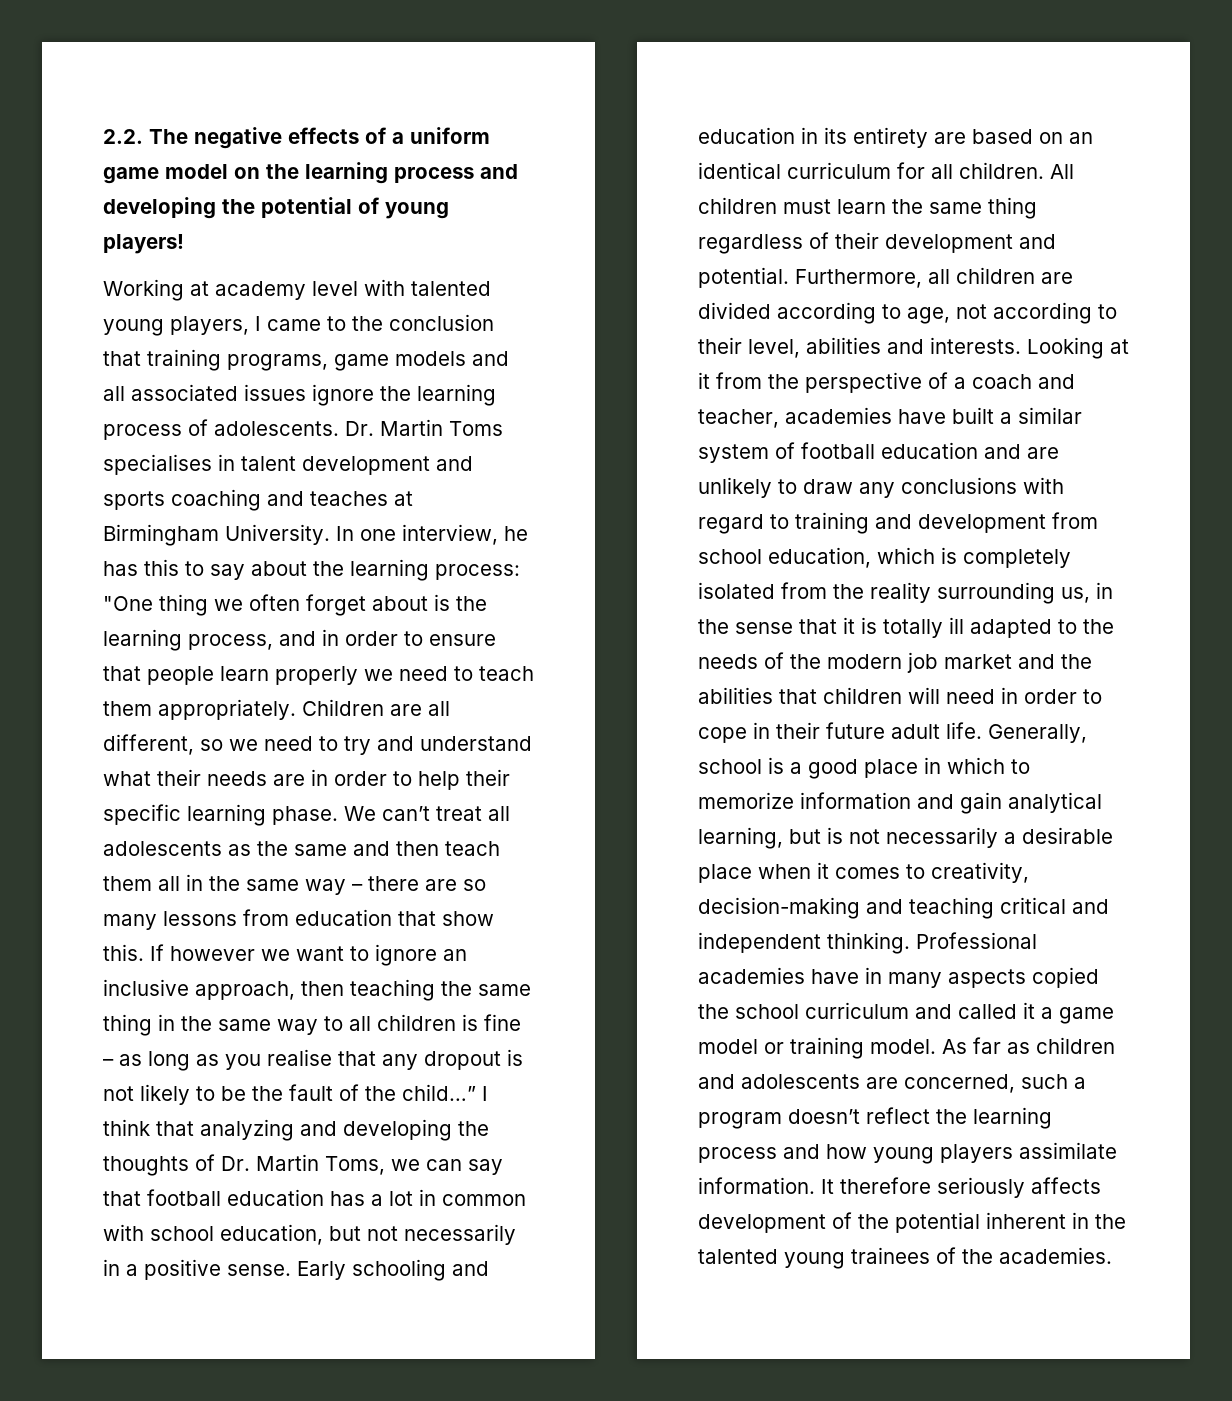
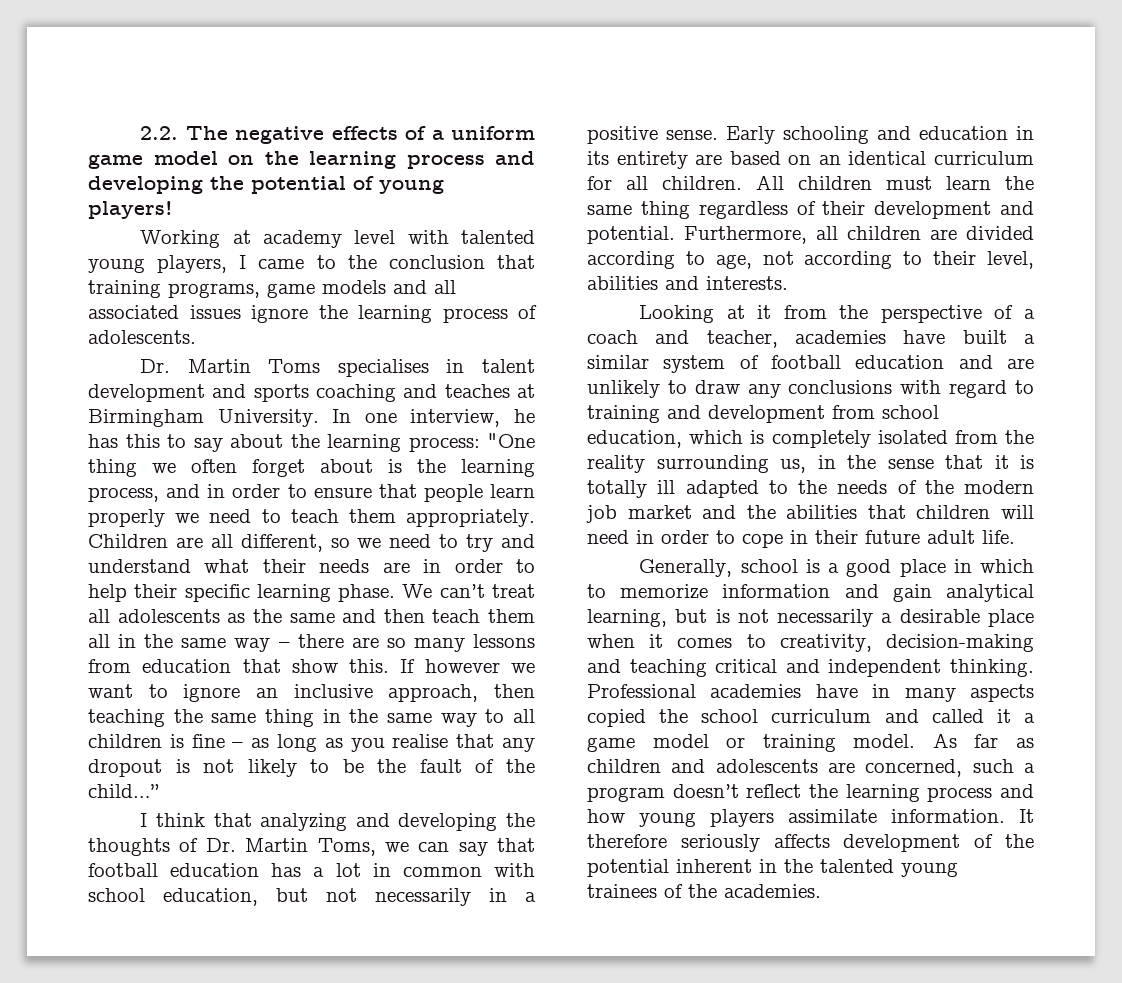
- Working at academy level with talented young players, I came to the conclusion that training programs, game models and all associated issues ignore the learning process of adolescents. Dr. Martin Toms specialises in talent development and sports coaching and teaches at Birmingham University.
+ Working at academy level with talented young players, I came to the conclusion that training programs, game models and all associated issues ignore the learning process of adolescents.
+ Dr. Martin Toms specialises in talent development and sports coaching and teaches at Birmingham University.
- If however we want to ignore an inclusive approach, then teaching the same thing in the same way to all children is fine – as long as you realise that any dropout is not likely to be the fault of the child…” I think that analyzing and developing the thoughts of Dr. Martin Toms, we can say that football education has a lot in common with school education, but not necessarily in a positive sense.
+ If however we want to ignore an inclusive approach, then teaching the same thing in the same way to all children is fine – as long as you realise that any dropout is not likely to be the fault of the child…”
+ I think that analyzing and developing the thoughts of Dr. Martin Toms, we can say that football education has a lot in common with school education, but not necessarily in a positive sense.
- Furthermore, all children are divided according to age, not according to their level, abilities and interests. Looking at it from the perspective of a coach and teacher, academies have built a similar system of football education and are unlikely to draw any conclusions with regard to training and development from school education, which is completely isolated from the reality surrounding us, in the sense that it is totally ill adapted to the needs of the modern job market and the abilities that children will need in order to cope in their future adult life. Generally, school is a good place in which to memorize information and gain analytical learning, but is not necessarily a desirable place when it comes to creativity, decision-making and teaching critical and independent thinking.
+ Furthermore, all children are divided according to age, not according to their level, abilities and interests.
+ Looking at it from the perspective of a coach and teacher, academies have built a similar system of football education and are unlikely to draw any conclusions with regard to training and development from school education, which is completely isolated from the reality surrounding us, in the sense that it is totally ill adapted to the needs of the modern job market and the abilities that children will need in order to cope in their future adult life.
+ Generally, school is a good place in which to memorize information and gain analytical learning, but is not necessarily a desirable place when it comes to creativity, decision-making and teaching critical and independent thinking.

